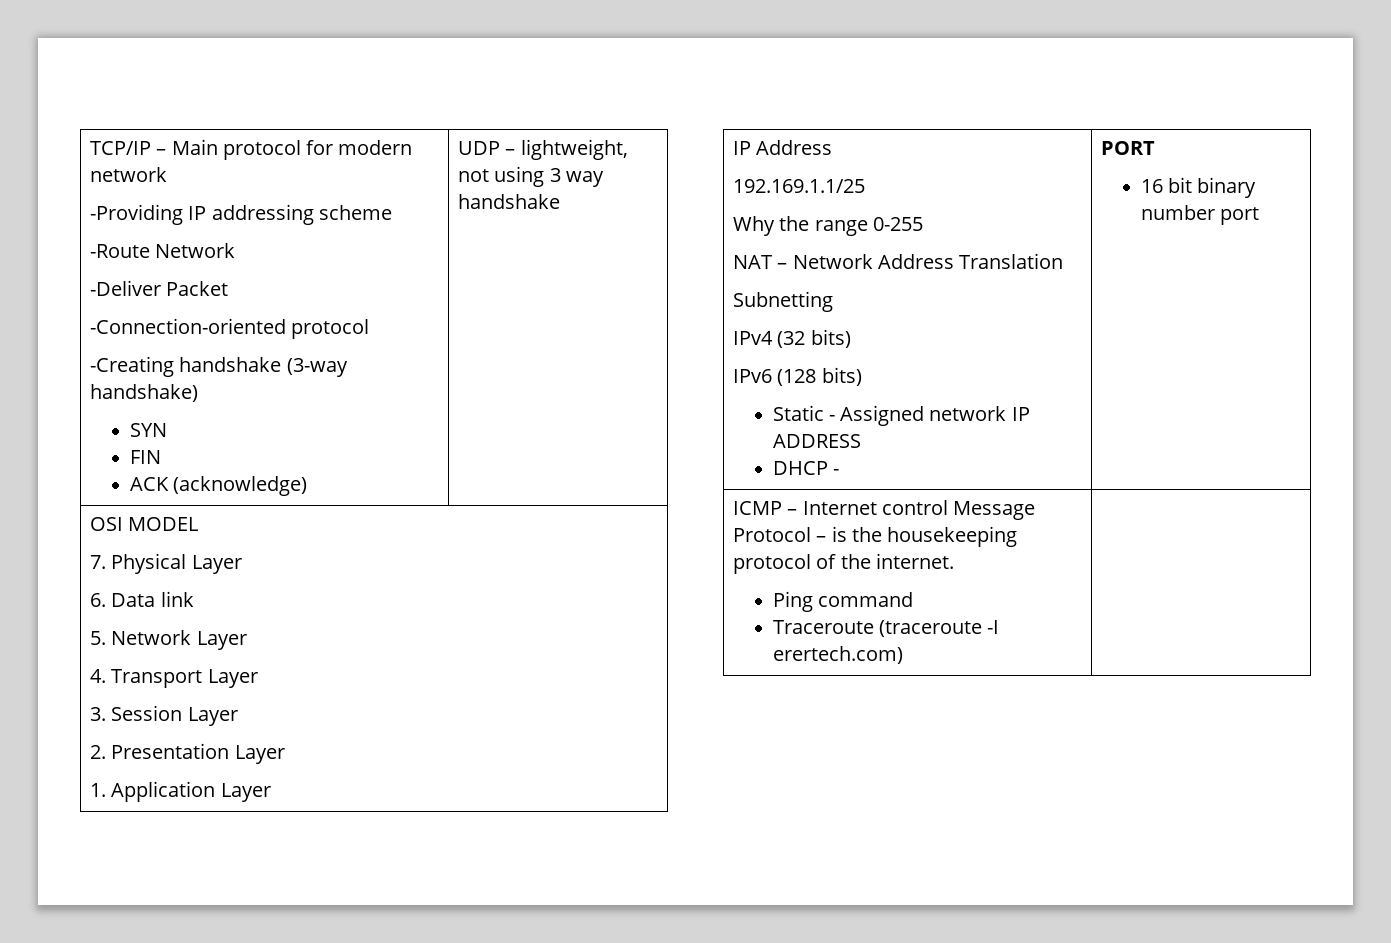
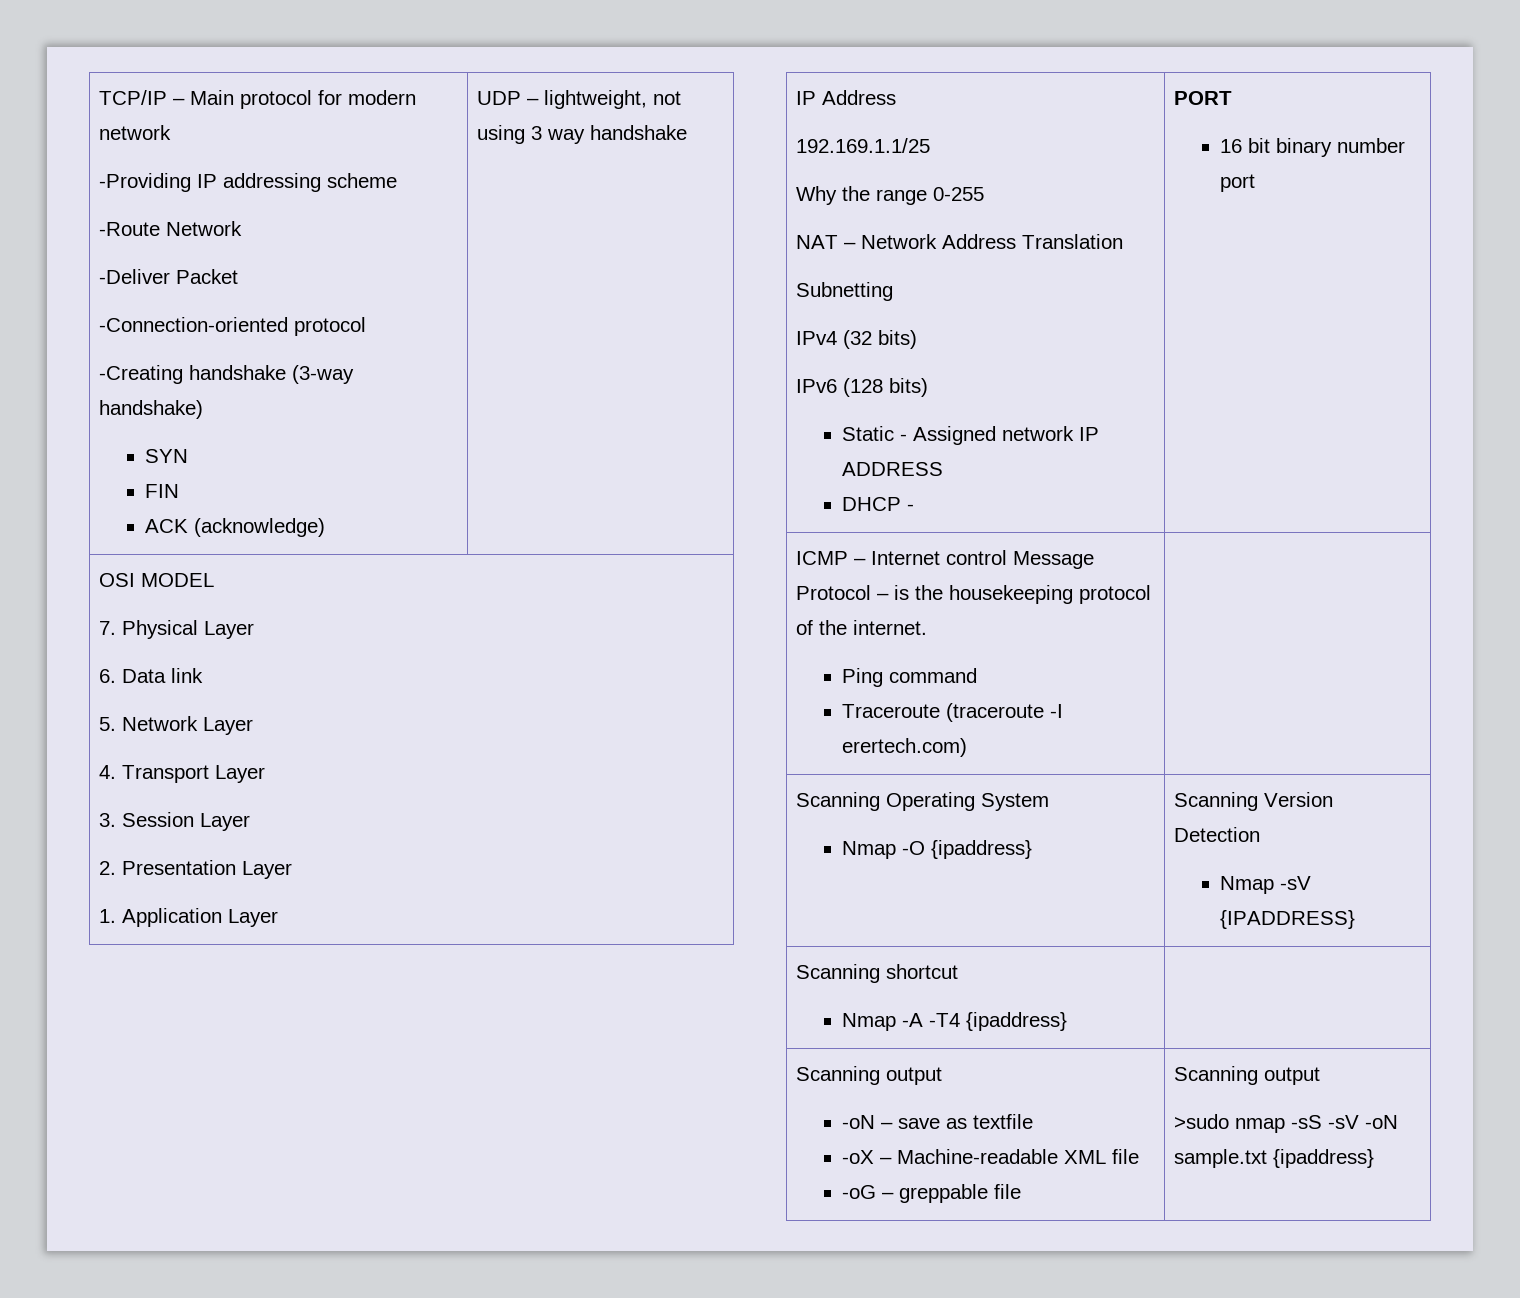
+ Scanning Operating System
+ Nmap -O {ipaddress} | Scanning Version Detection
+ Nmap -sV {IPADDRESS}
+ Scanning shortcut
+ Nmap -A -T4 {ipaddress} |
+ Scanning output
+ -oN – save as textfile
+ -oX – Machine-readable XML file
+ -oG – greppable file | Scanning output
+ >sudo nmap -sS -sV -oN sample.txt {ipaddress}

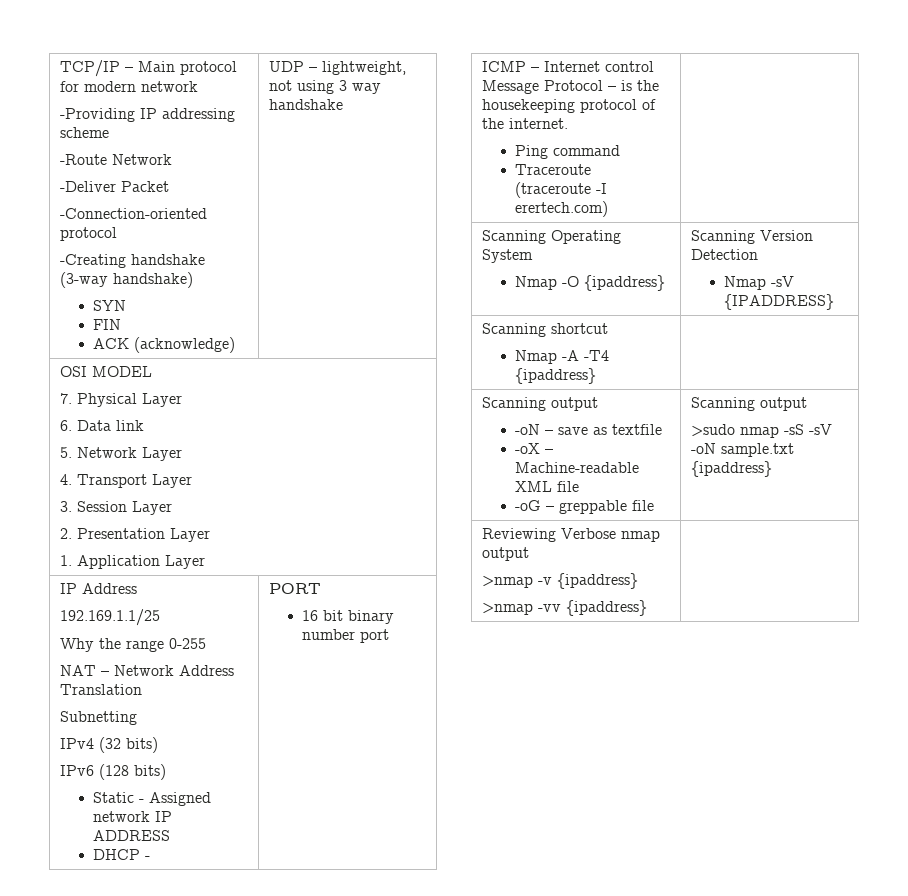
+ Reviewing Verbose nmap output
+ >nmap -v {ipaddress}
+ >nmap -vv {ipaddress} |

